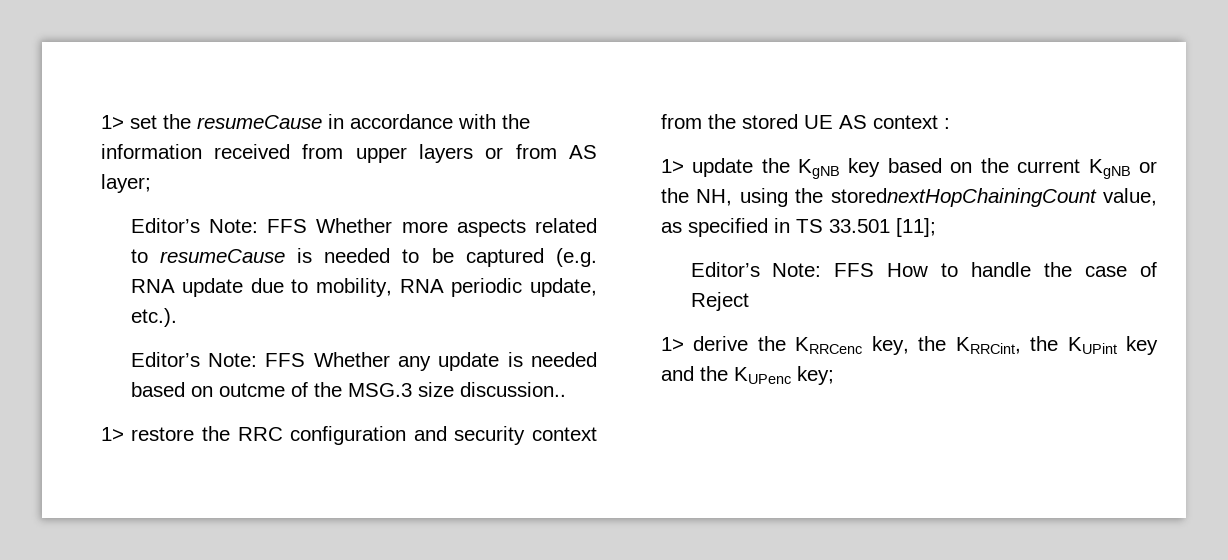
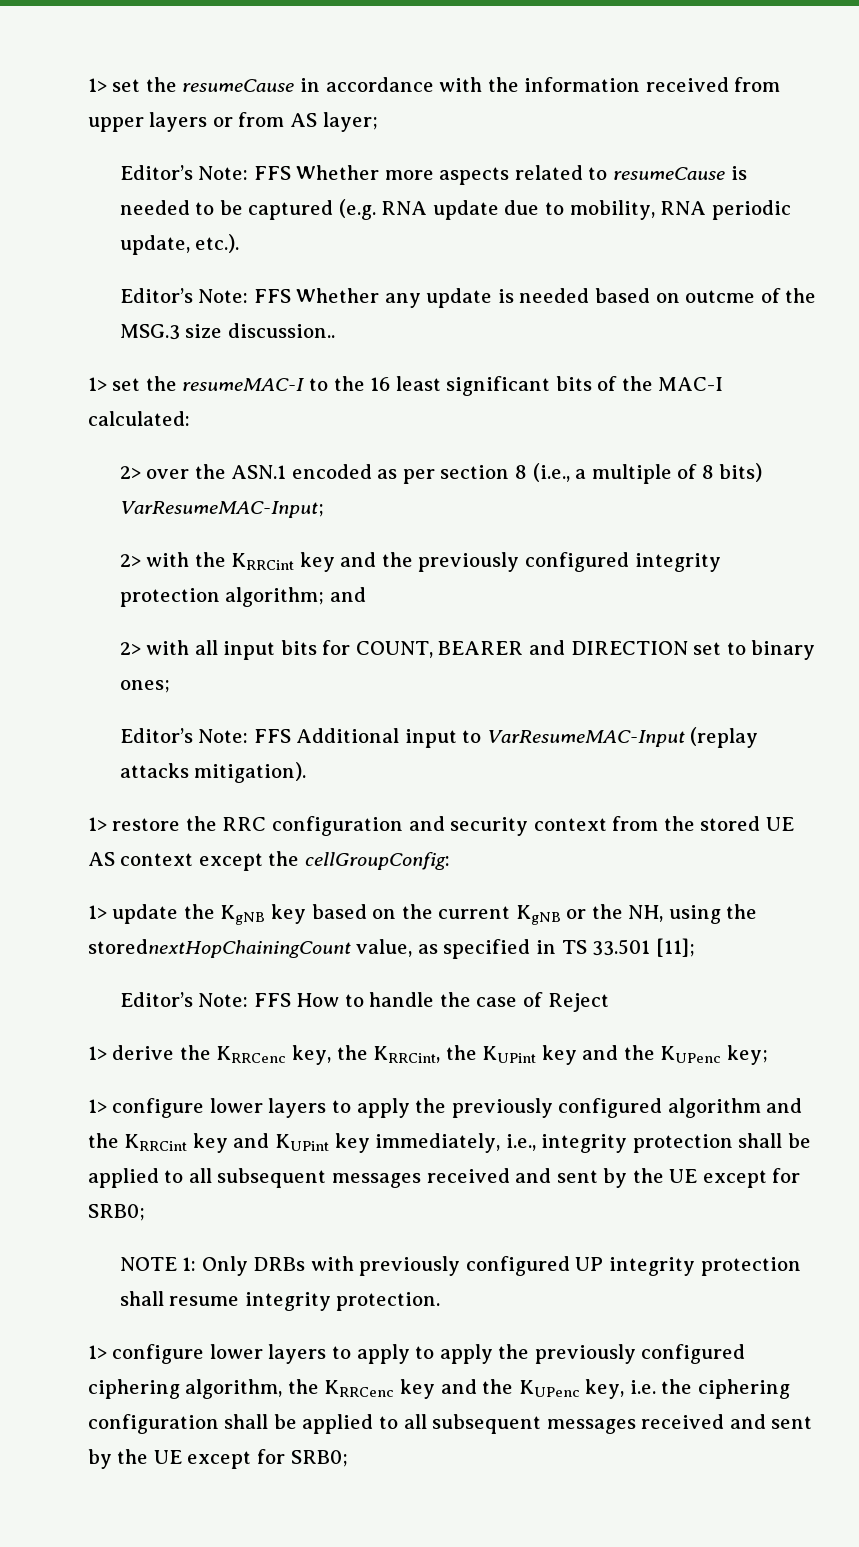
+ 1> set the resumeMAC-I to the 16 least significant bits of the MAC-I calculated:
+ 2> over the ASN.1 encoded as per section 8 (i.e., a multiple of 8 bits) VarResumeMAC-Input;
+ 2> with the KRRCint key and the previously configured integrity protection algorithm; and
+ 2> with all input bits for COUNT, BEARER and DIRECTION set to binary ones;
+ Editor’s Note: FFS Additional input to VarResumeMAC-Input (replay attacks mitigation).
- 1> restore the RRC configuration and security context from the stored UE AS context :
+ 1> restore the RRC configuration and security context from the stored UE AS context except the cellGroupConfig:
+ 1> configure lower layers to apply the previously configured algorithm and the KRRCint key and KUPint key immediately, i.e., integrity protection shall be applied to all subsequent messages received and sent by the UE except for SRB0;
+ NOTE 1: Only DRBs with previously configured UP integrity protection shall resume integrity protection.
+ 1> configure lower layers to apply to apply the previously configured ciphering algorithm, the KRRCenc key and the KUPenc key, i.e. the ciphering configuration shall be applied to all subsequent messages received and sent by the UE except for SRB0;

